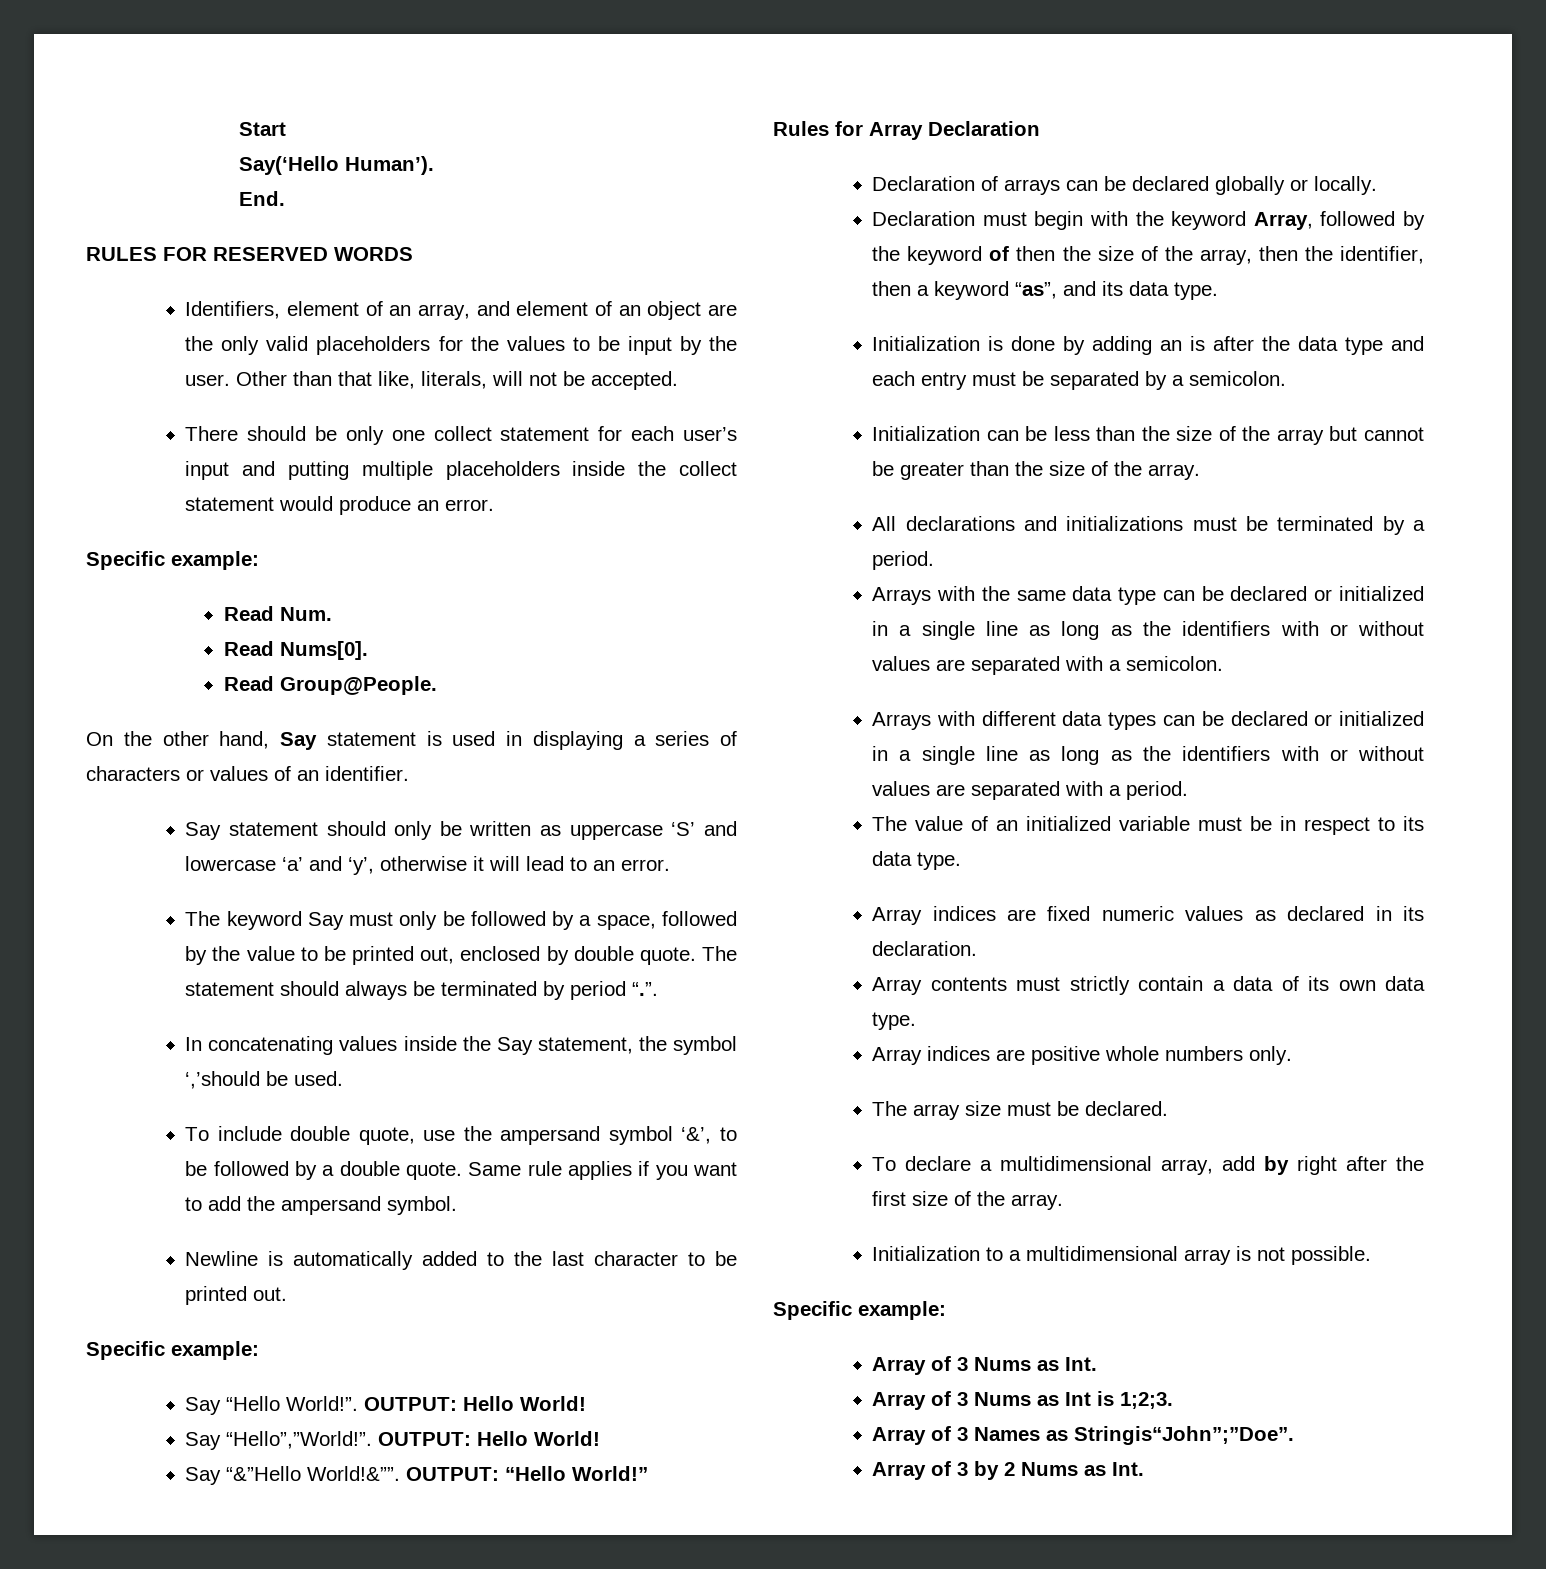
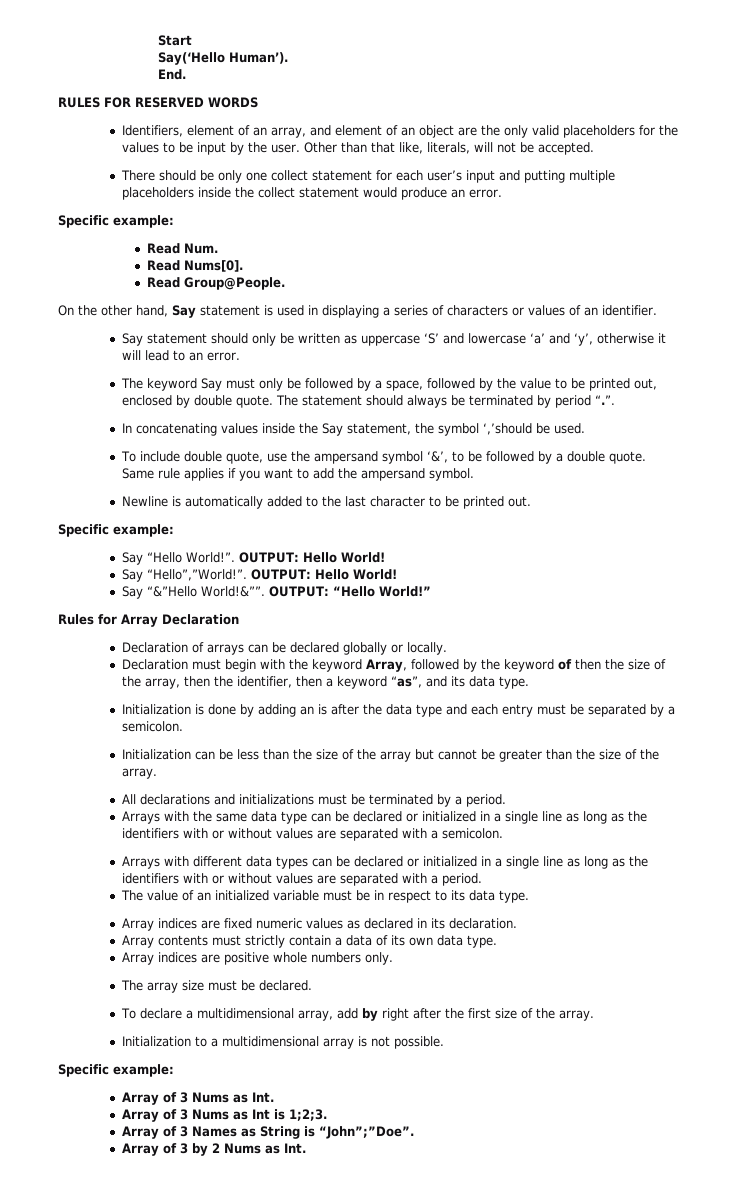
- Array of 3 Names as Stringis“John”;”Doe”.
+ Array of 3 Names as String is “John”;”Doe”.

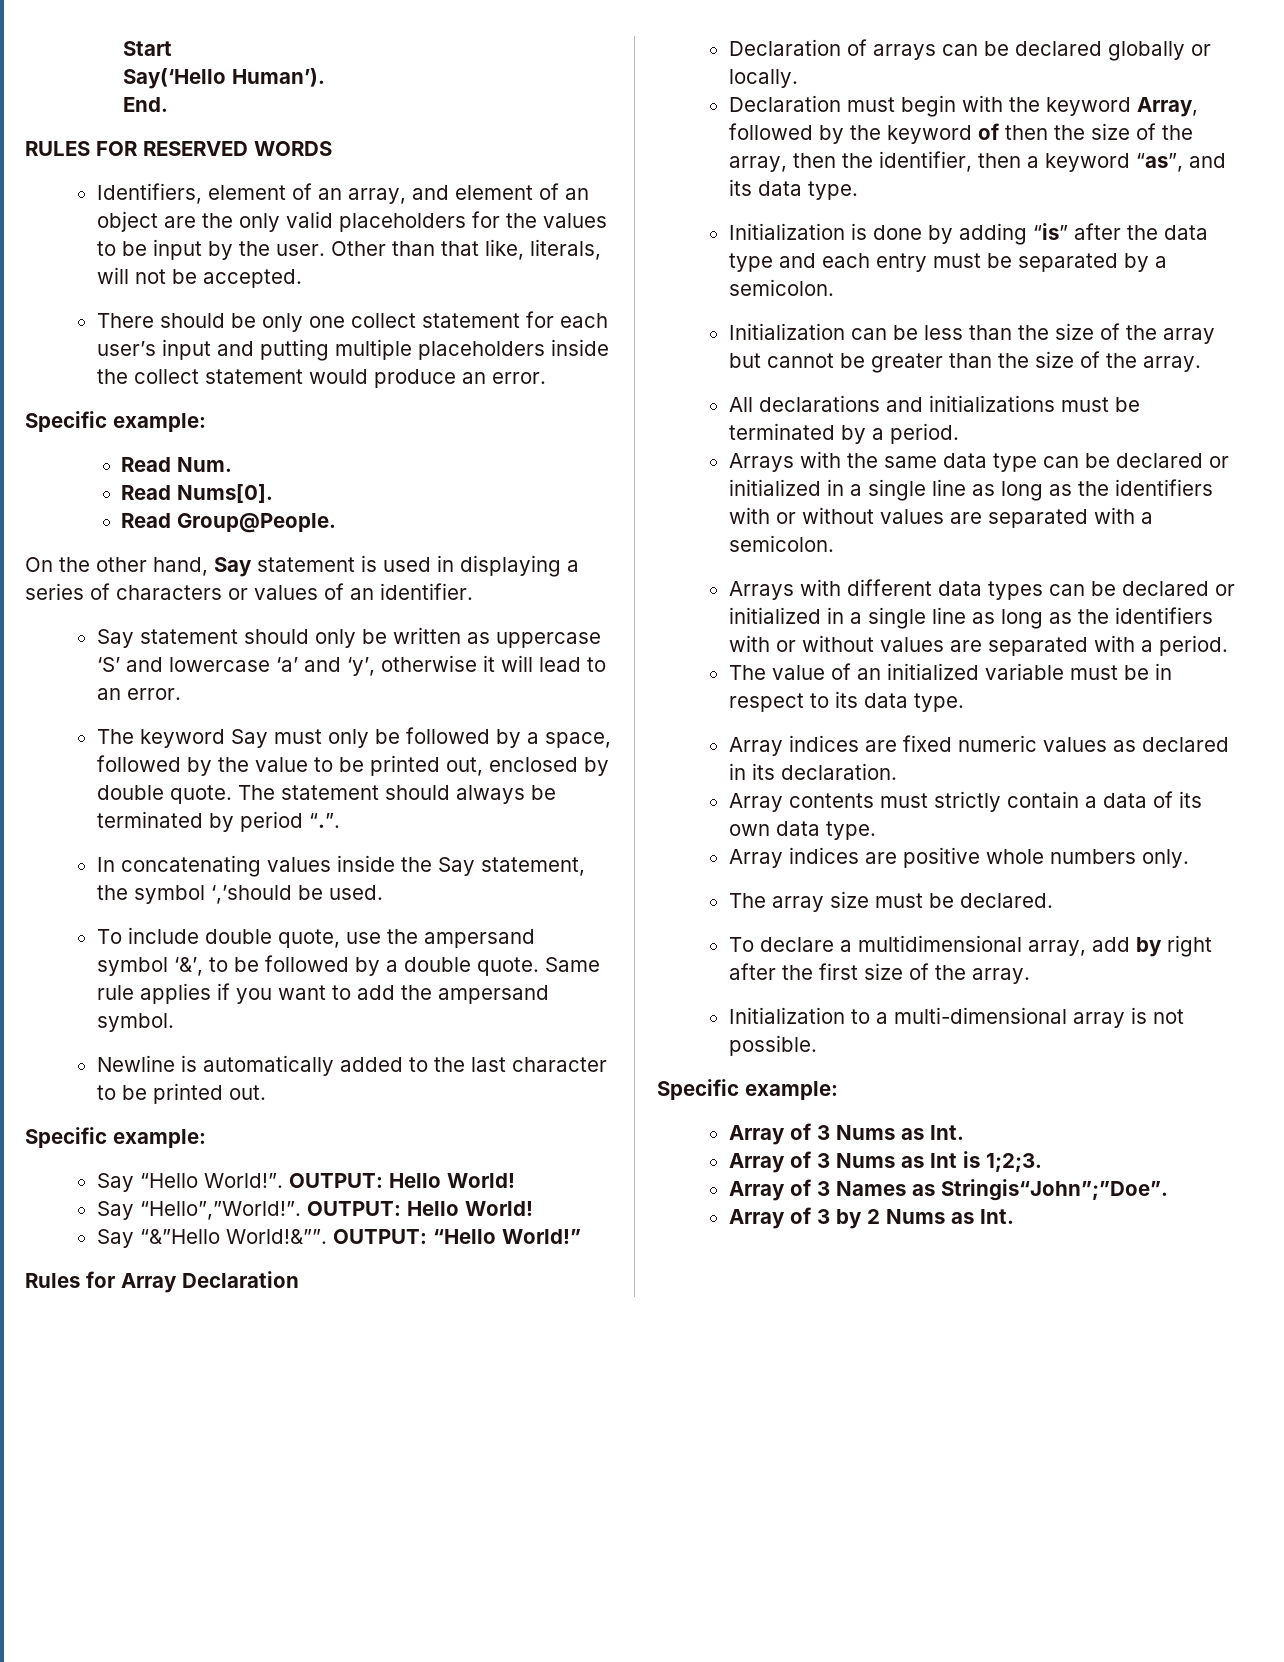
- Initialization is done by adding an is after the data type and each entry must be separated by a semicolon.
+ Initialization is done by adding “is” after the data type and each entry must be separated by a semicolon.
- Initialization to a multidimensional array is not possible.
+ Initialization to a multi-dimensional array is not possible.
- Array of 3 Names as String is “John”;”Doe”.
+ Array of 3 Names as Stringis“John”;”Doe”.

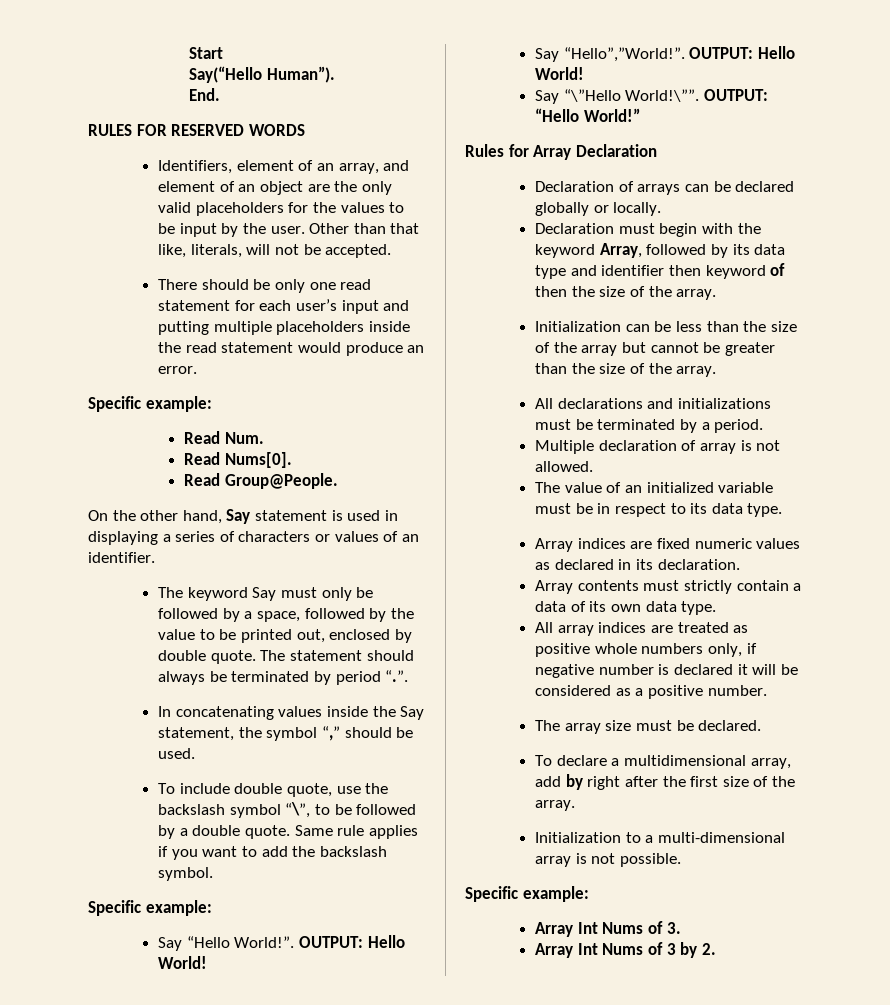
- Say(‘Hello Human’).
+ Say(“Hello Human”).
- There should be only one collect statement for each user’s input and putting multiple placeholders inside the collect statement would produce an error.
+ There should be only one read statement for each user’s input and putting multiple placeholders inside the read statement would produce an error.
- Say statement should only be written as uppercase ‘S’ and lowercase ‘a’ and ‘y’, otherwise it will lead to an error.
- In concatenating values inside the Say statement, the symbol ‘,’should be used.
+ In concatenating values inside the Say statement, the symbol “,” should be used.
- To include double quote, use the ampersand symbol ‘&’, to be followed by a double quote.
+ To include double quote, use the backslash symbol “\”, to be followed by a double quote.
- Same rule applies if you want to add the ampersand symbol.
+ Same rule applies if you want to add the backslash symbol.
- Newline is automatically added to the last character to be printed out.
- Say “&”Hello World!&””.
+ Say “\”Hello World!\””.
- Declaration must begin with the keyword Array, followed by the keyword of then the size of the array, then the identifier, then a keyword “as”, and its data type.
- Initialization is done by adding “is” after the data type and each entry must be separated by a semicolon.
+ Declaration must begin with the keyword Array, followed by its data type and identifier then keyword of then the size of the array.
- Arrays with the same data type can be declared or initialized in a single line as long as the identifiers with or without values are separated with a semicolon.
- Arrays with different data types can be declared or initialized in a single line as long as the identifiers with or without values are separated with a period.
+ Multiple declaration of array is not allowed.
- Array indices are positive whole numbers only.
+ All array indices are treated as positive whole numbers only, if negative number is declared it will be considered as a positive number.
- Array of 3 Nums as Int.
- Array of 3 Nums as Int is 1;2;3.
- Array of 3 Names as Stringis“John”;”Doe”.
- Array of 3 by 2 Nums as Int.
+ Array Int Nums of 3.
+ Array Int Nums of 3 by 2.

